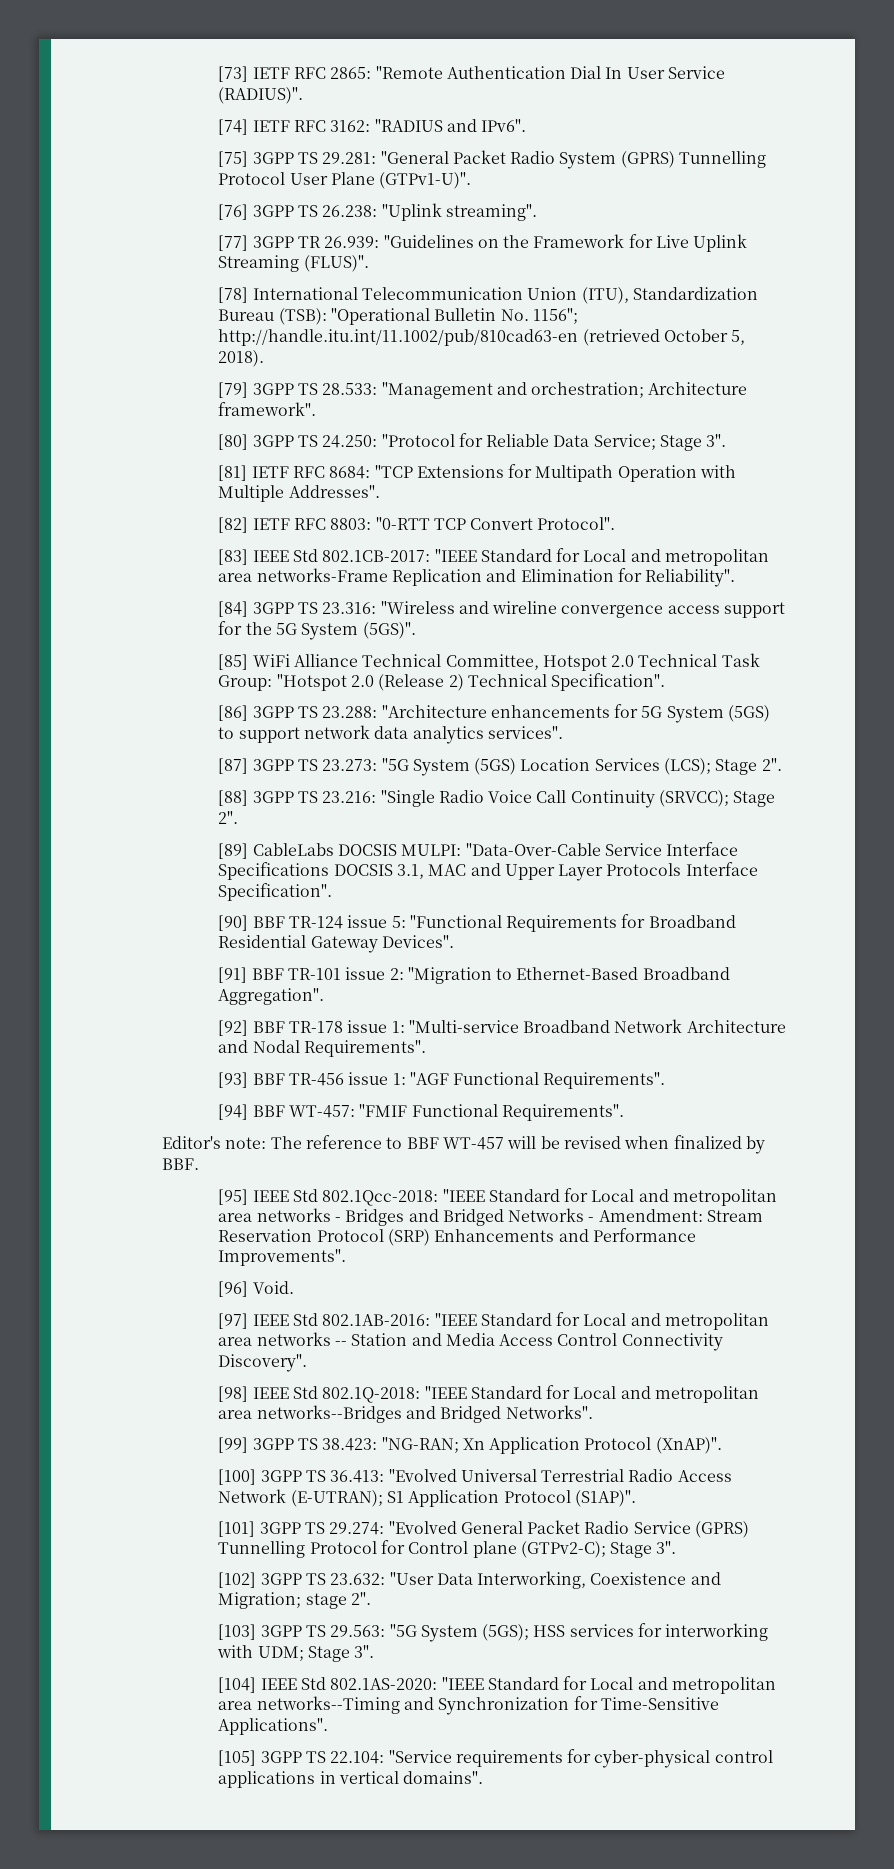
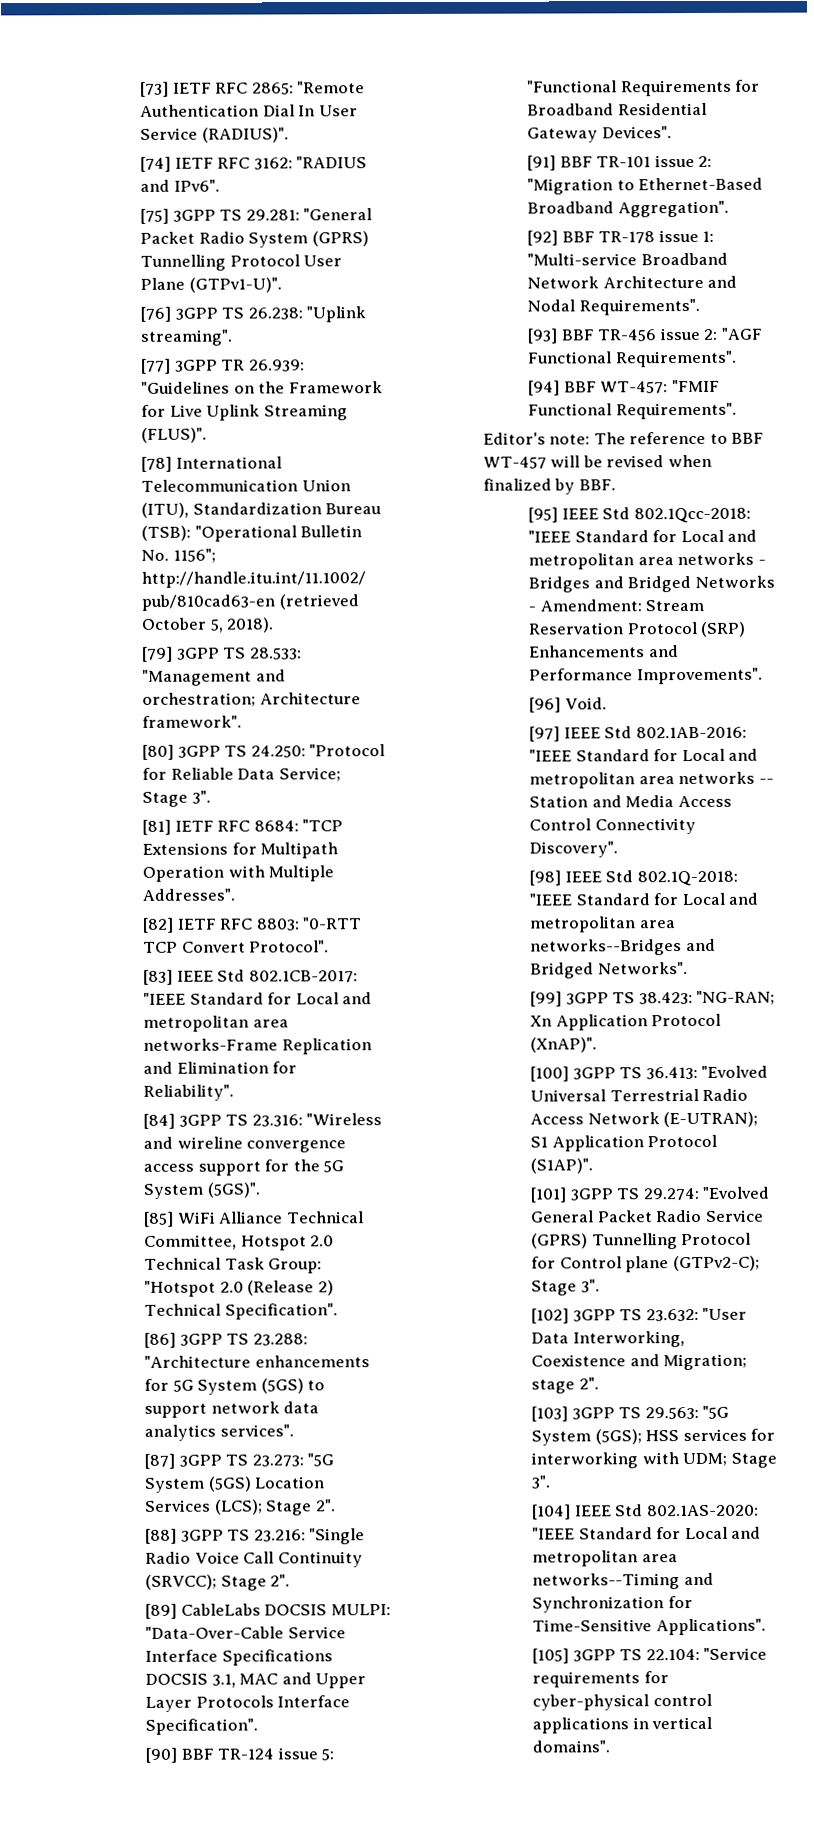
- [93] BBF TR-456 issue 1: "AGF Functional Requirements".
+ [93] BBF TR-456 issue 2: "AGF Functional Requirements".

